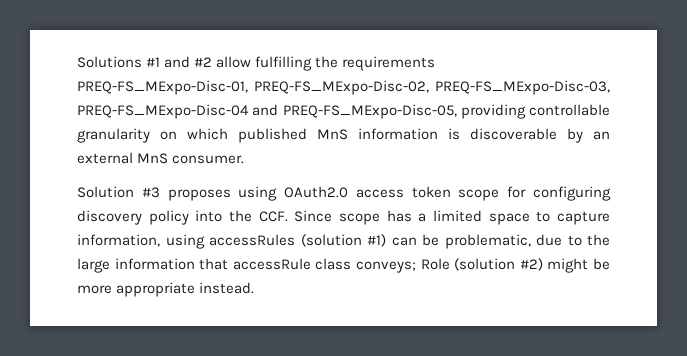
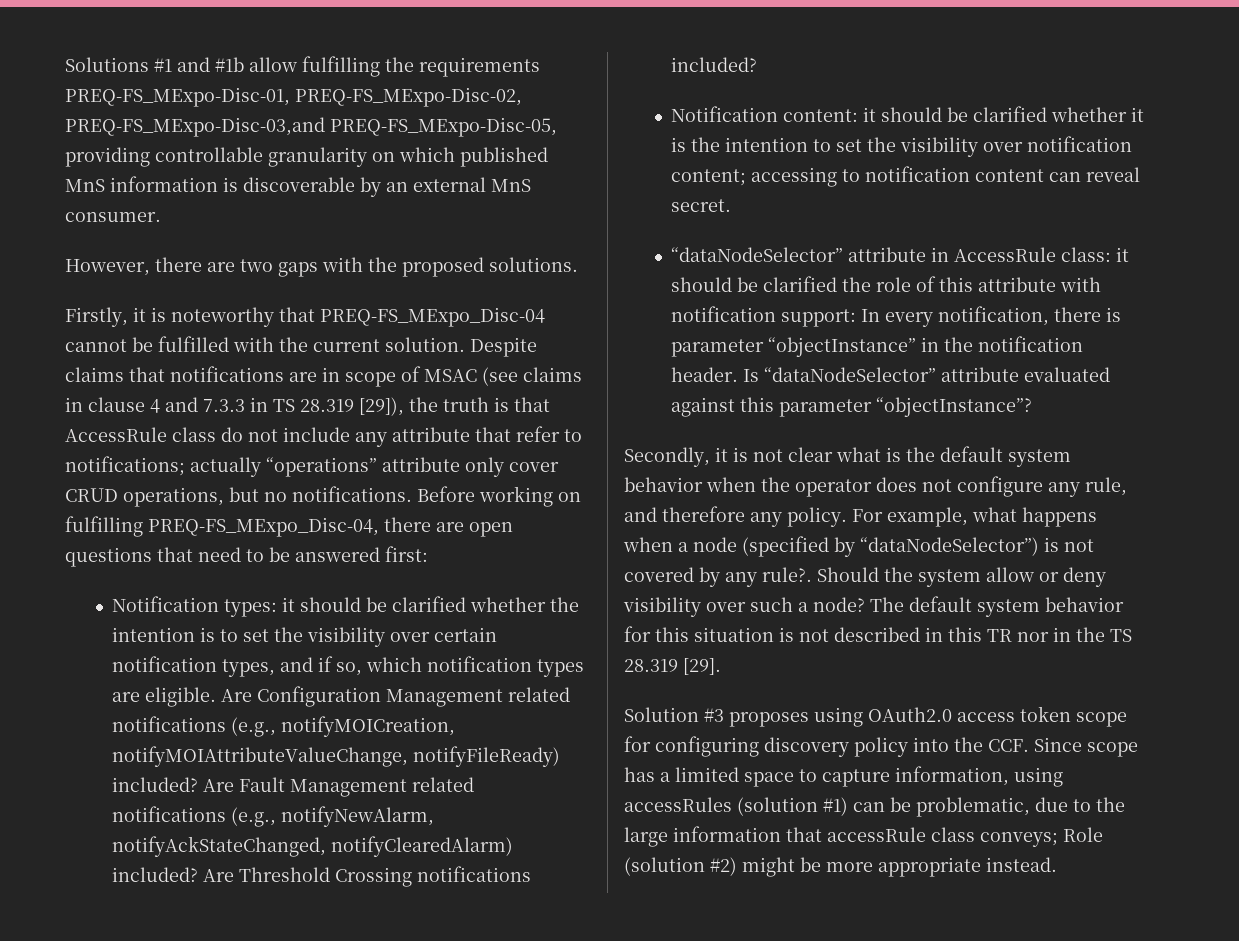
- Solutions #1 and #2 allow fulfilling the requirements PREQ-FS_MExpo-Disc-01, PREQ-FS_MExpo-Disc-02, PREQ-FS_MExpo-Disc-03, PREQ-FS_MExpo-Disc-04 and PREQ-FS_MExpo-Disc-05, providing controllable granularity on which published MnS information is discoverable by an external MnS consumer.
+ Solutions #1 and #1b allow fulfilling the requirements PREQ-FS_MExpo-Disc-01, PREQ-FS_MExpo-Disc-02, PREQ-FS_MExpo-Disc-03,and PREQ-FS_MExpo-Disc-05, providing controllable granularity on which published MnS information is discoverable by an external MnS consumer.
+ However, there are two gaps with the proposed solutions.
+ Firstly, it is noteworthy that PREQ-FS_MExpo_Disc-04 cannot be fulfilled with the current solution. Despite claims that notifications are in scope of MSAC (see claims in clause 4 and 7.3.3 in TS 28.319 [29]), the truth is that AccessRule class do not include any attribute that refer to notifications; actually “operations” attribute only cover CRUD operations, but no notifications. Before working on fulfilling PREQ-FS_MExpo_Disc-04, there are open questions that need to be answered first:
+ Notification types: it should be clarified whether the intention is to set the visibility over certain notification types, and if so, which notification types are eligible. Are Configuration Management related notifications (e.g., notifyMOICreation, notifyMOIAttributeValueChange, notifyFileReady) included? Are Fault Management related notifications (e.g., notifyNewAlarm, notifyAckStateChanged, notifyClearedAlarm) included? Are Threshold Crossing notifications included?
+ Notification content: it should be clarified whether it is the intention to set the visibility over notification content; accessing to notification content can reveal secret.
+ “dataNodeSelector” attribute in AccessRule class: it should be clarified the role of this attribute with notification support: In every notification, there is parameter “objectInstance” in the notification header. Is “dataNodeSelector” attribute evaluated against this parameter “objectInstance”?
+ Secondly, it is not clear what is the default system behavior when the operator does not configure any rule, and therefore any policy. For example, what happens when a node (specified by “dataNodeSelector”) is not covered by any rule?. Should the system allow or deny visibility over such a node? The default system behavior for this situation is not described in this TR nor in the TS 28.319 [29].

